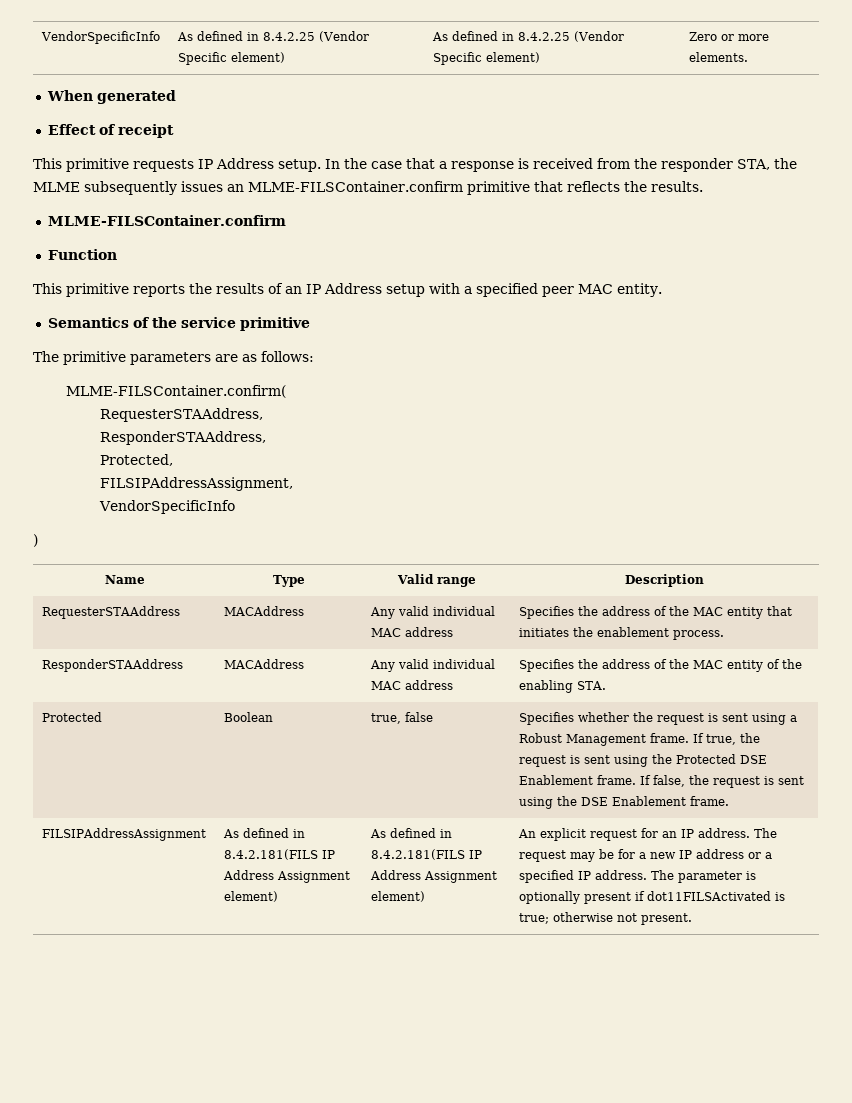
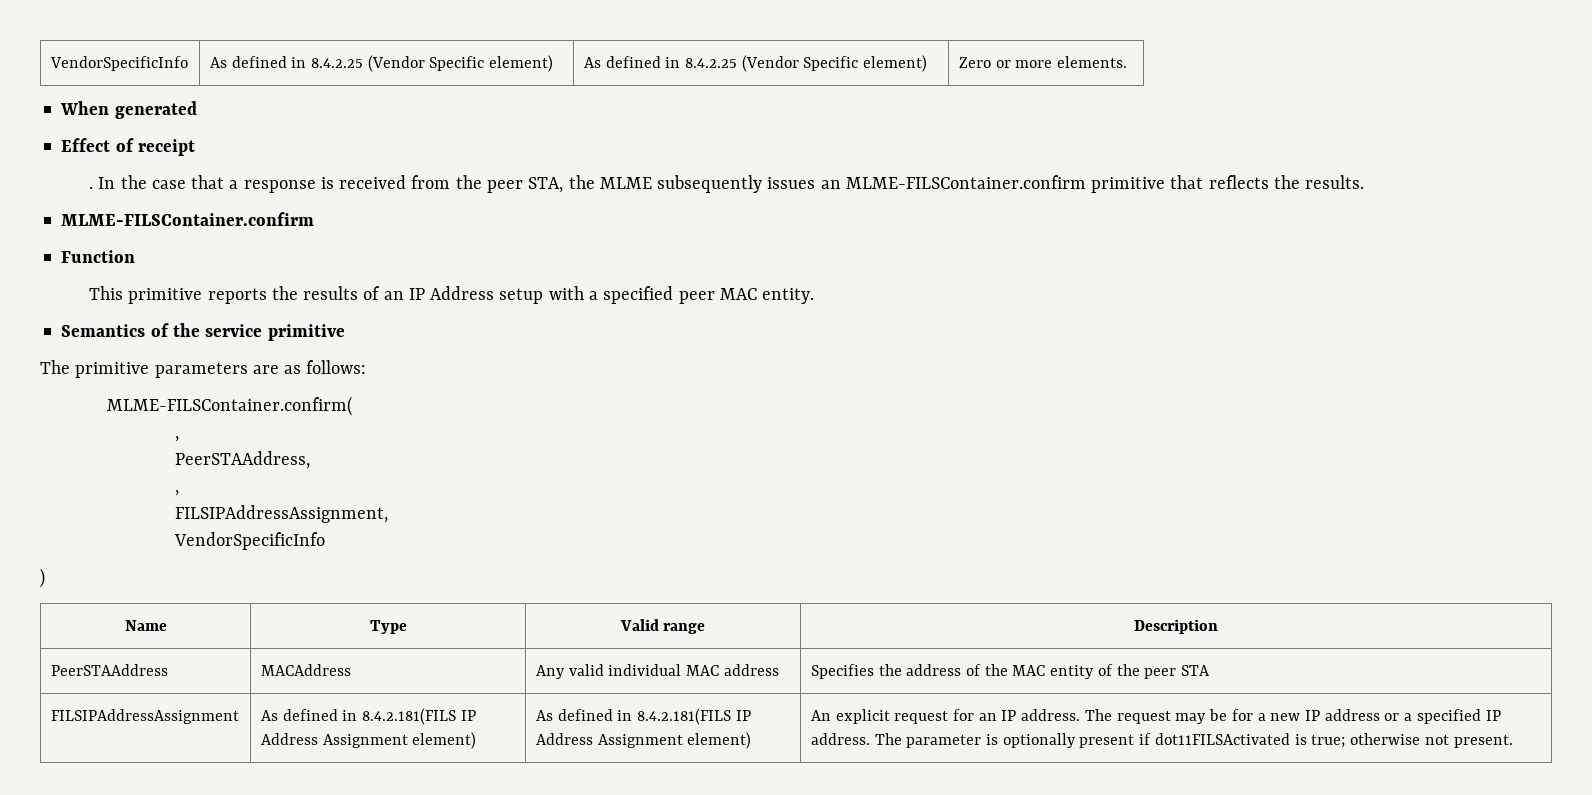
- This primitive requests IP Address setup.
+ .
- In the case that a response is received from the responder STA, the MLME subsequently issues an MLME-FILSContainer.confirm primitive that reflects the results.
+ In the case that a response is received from the peer STA, the MLME subsequently issues an MLME-FILSContainer.confirm primitive that reflects the results.
  MLME-FILSContainer.confirm(
- RequesterSTAAddress,
- ResponderSTAAddress,
- Protected,
+ ,
+ PeerSTAAddress,
+ ,
- RequesterSTAAddress | MACAddress | Any valid individual MAC address | Specifies the address of the MAC entity that initiates the enablement process.
- ResponderSTAAddress | MACAddress | Any valid individual MAC address | Specifies the address of the MAC entity of the enabling STA.
- Protected | Boolean | true, false | Specifies whether the request is sent using a Robust Management frame. If true, the request is sent using the Protected DSE Enablement frame. If false, the request is sent using the DSE Enablement frame.
+ PeerSTAAddress | MACAddress | Any valid individual MAC address | Specifies the address of the MAC entity of the peer STA

